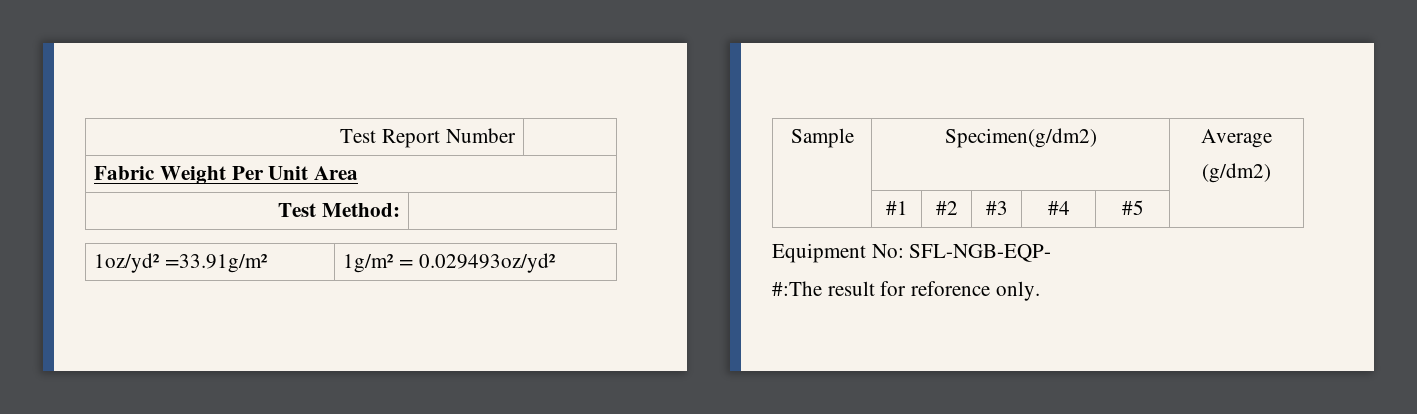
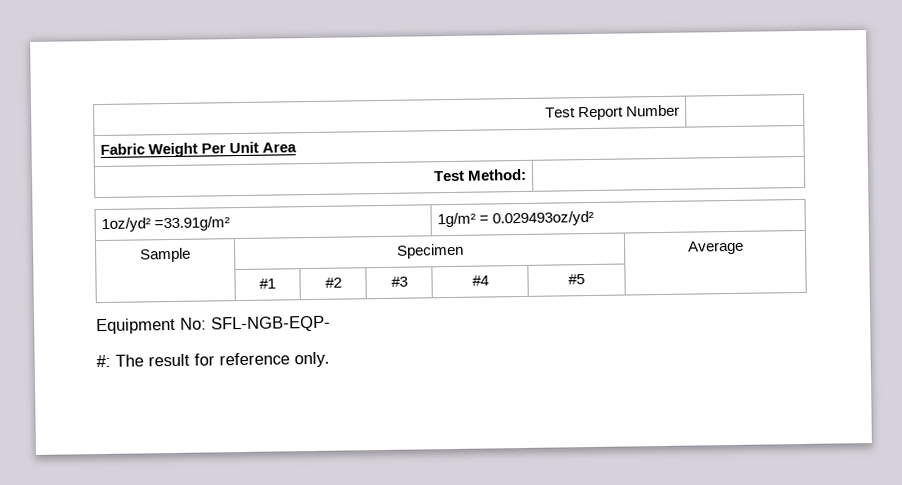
- Sample | Specimen(g/dm2) | Average
- (g/dm2)
+ Sample | Specimen | Average
- #:The result for reforence only.
+ #: The result for reference only.

